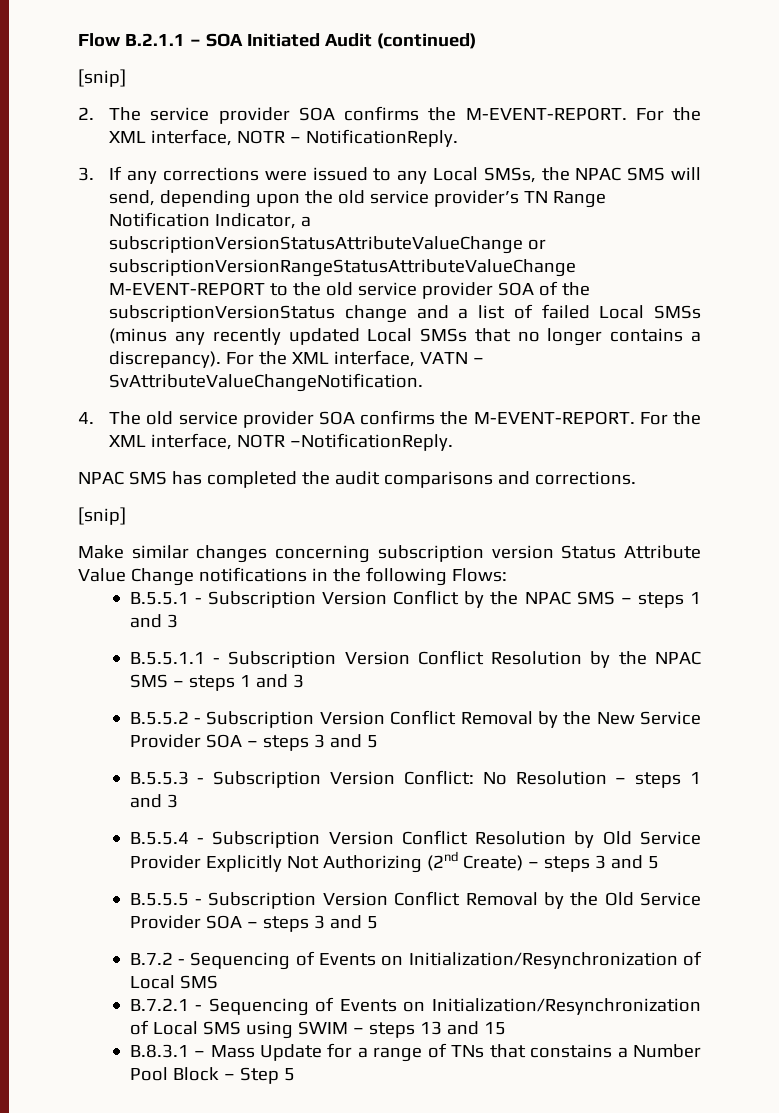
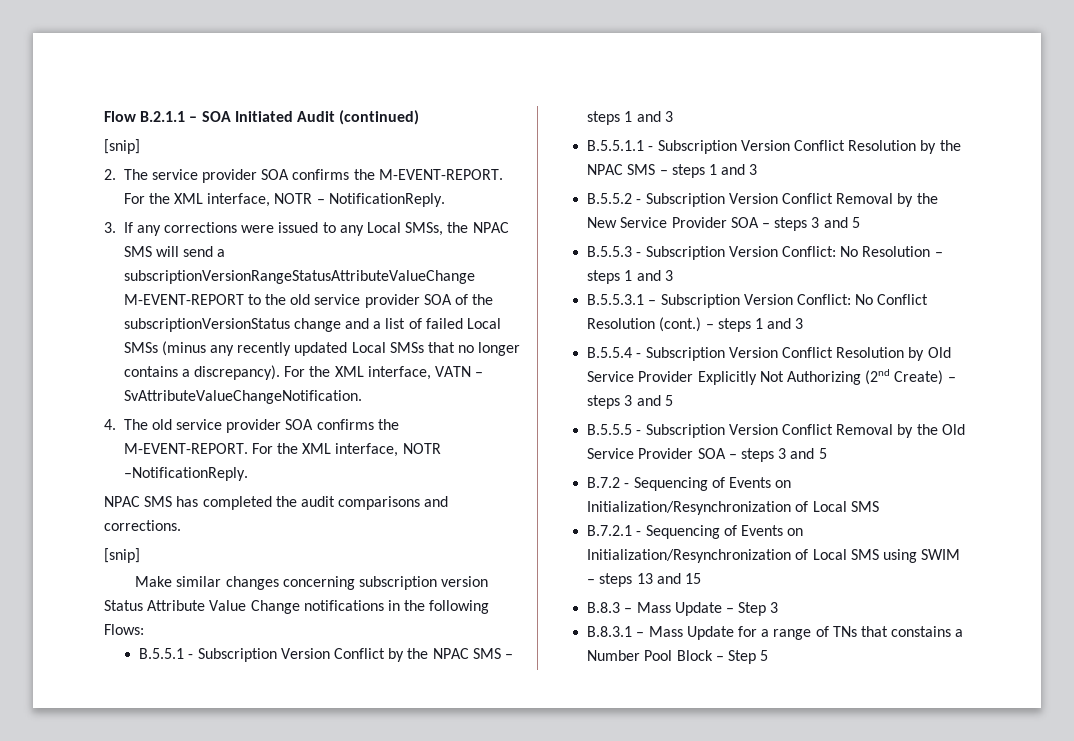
- 3. If any corrections were issued to any Local SMSs, the NPAC SMS will send, depending upon the old service provider’s TN Range Notification Indicator, a subscriptionVersionStatusAttributeValueChange or subscriptionVersionRangeStatusAttributeValueChange M-EVENT-REPORT to the old service provider SOA of the subscriptionVersionStatus change and a list of failed Local SMSs (minus any recently updated Local SMSs that no longer contains a discrepancy).
+ 3. If any corrections were issued to any Local SMSs, the NPAC SMS will send a subscriptionVersionRangeStatusAttributeValueChange M-EVENT-REPORT to the old service provider SOA of the subscriptionVersionStatus change and a list of failed Local SMSs (minus any recently updated Local SMSs that no longer contains a discrepancy).
+ B.5.5.3.1 – Subscription Version Conflict: No Conflict Resolution (cont.) – steps 1 and 3
+ B.8.3 – Mass Update – Step 3

